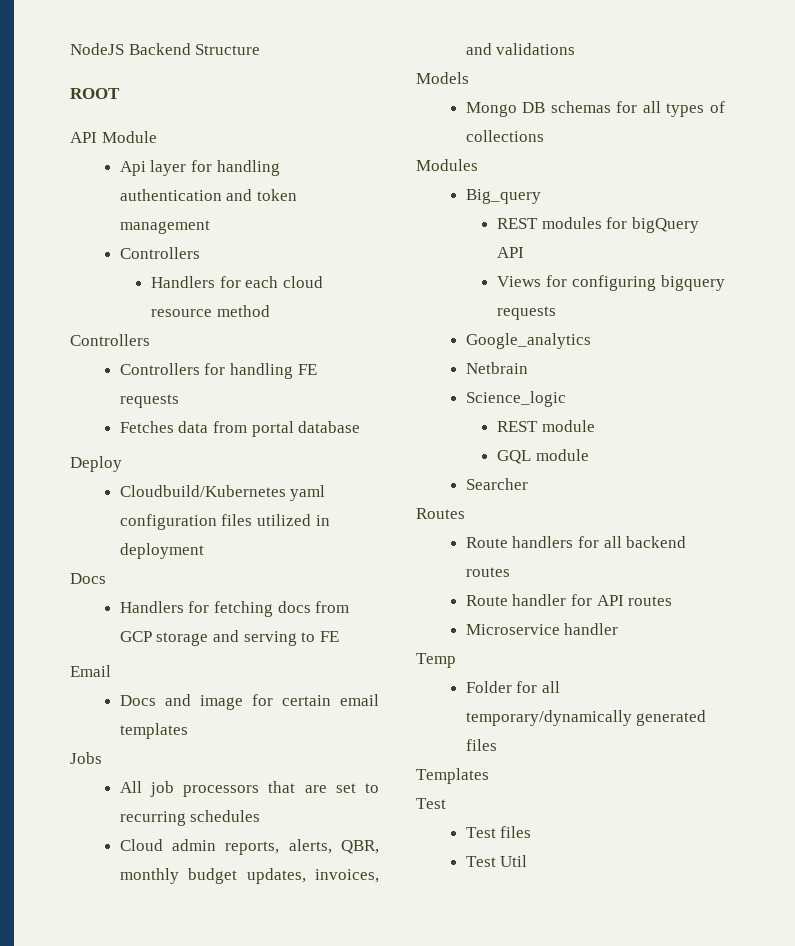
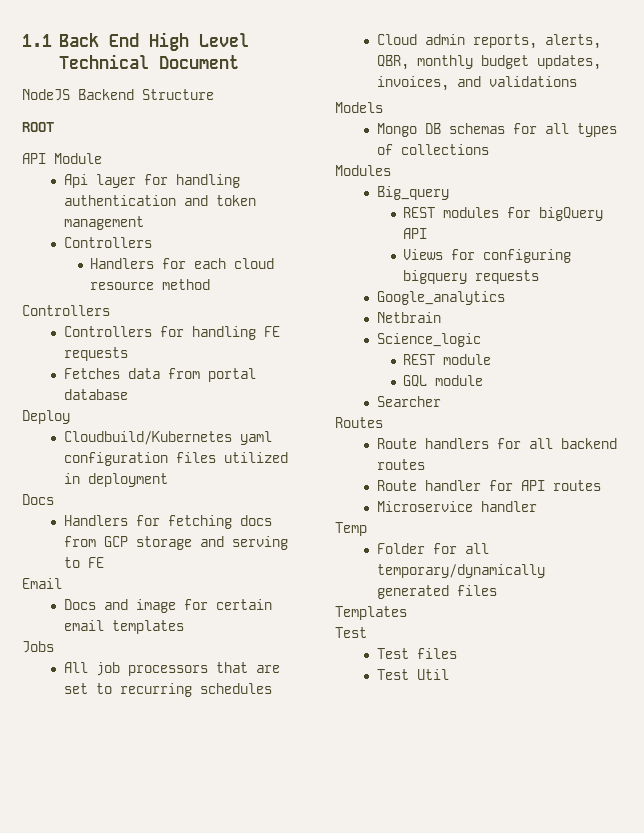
+ 1.1 Back End High Level Technical Document

